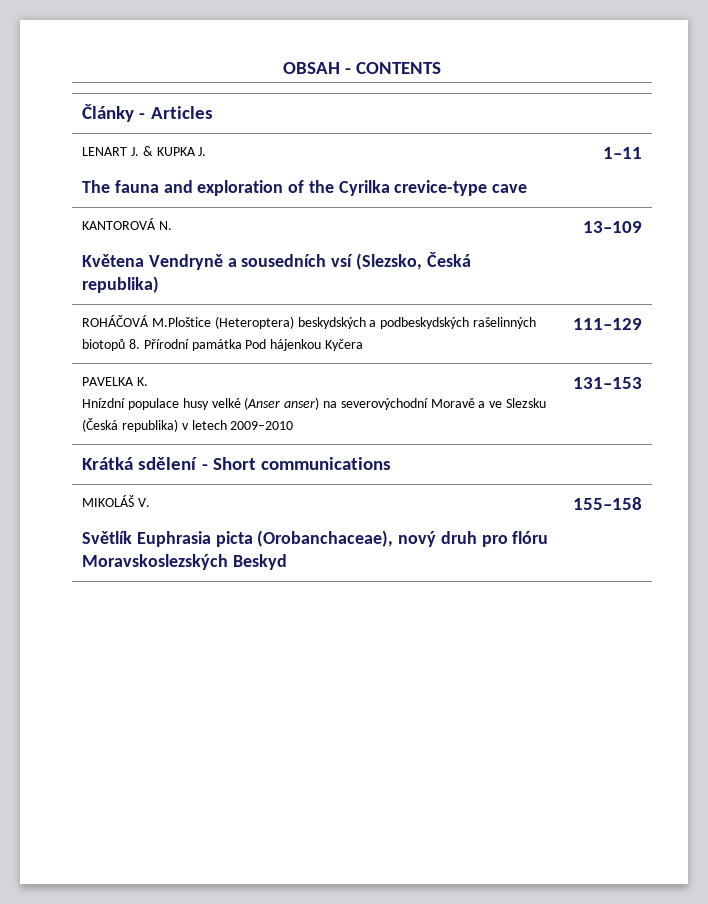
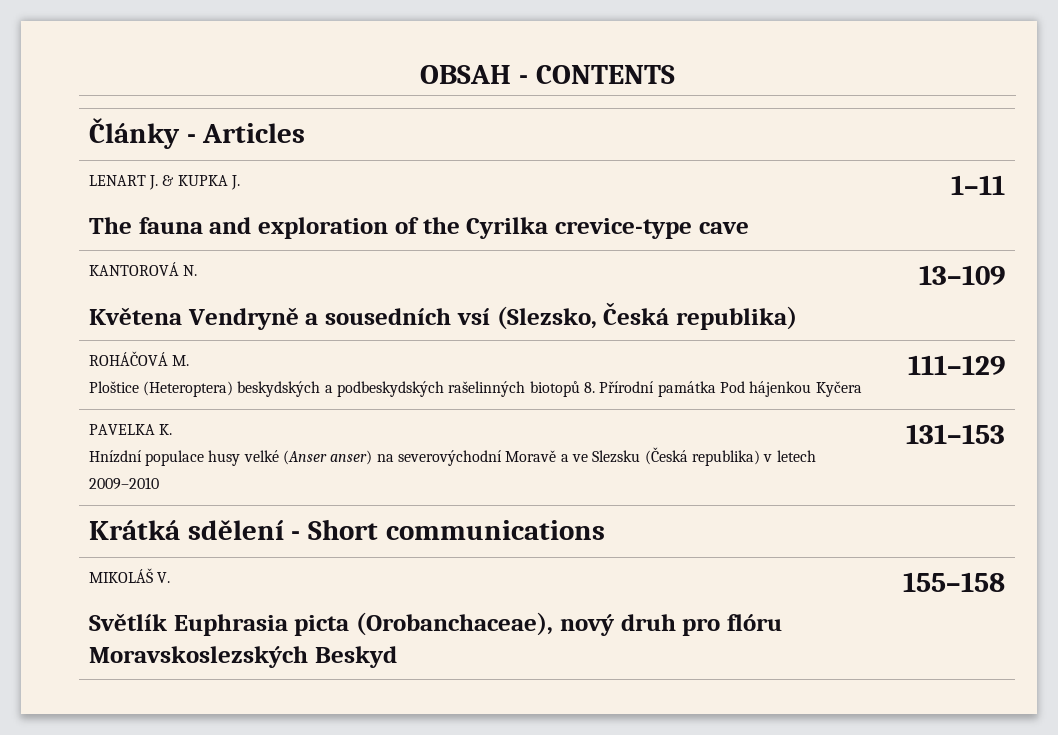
- ROHÁČOVÁ M.Ploštice (Heteroptera) beskydských a podbeskydských rašelinných biotopů 8. Přírodní památka Pod hájenkou Kyčera | 111–129
+ ROHÁČOVÁ M.
+ Ploštice (Heteroptera) beskydských a podbeskydských rašelinných biotopů 8. Přírodní památka Pod hájenkou Kyčera | 111–129

